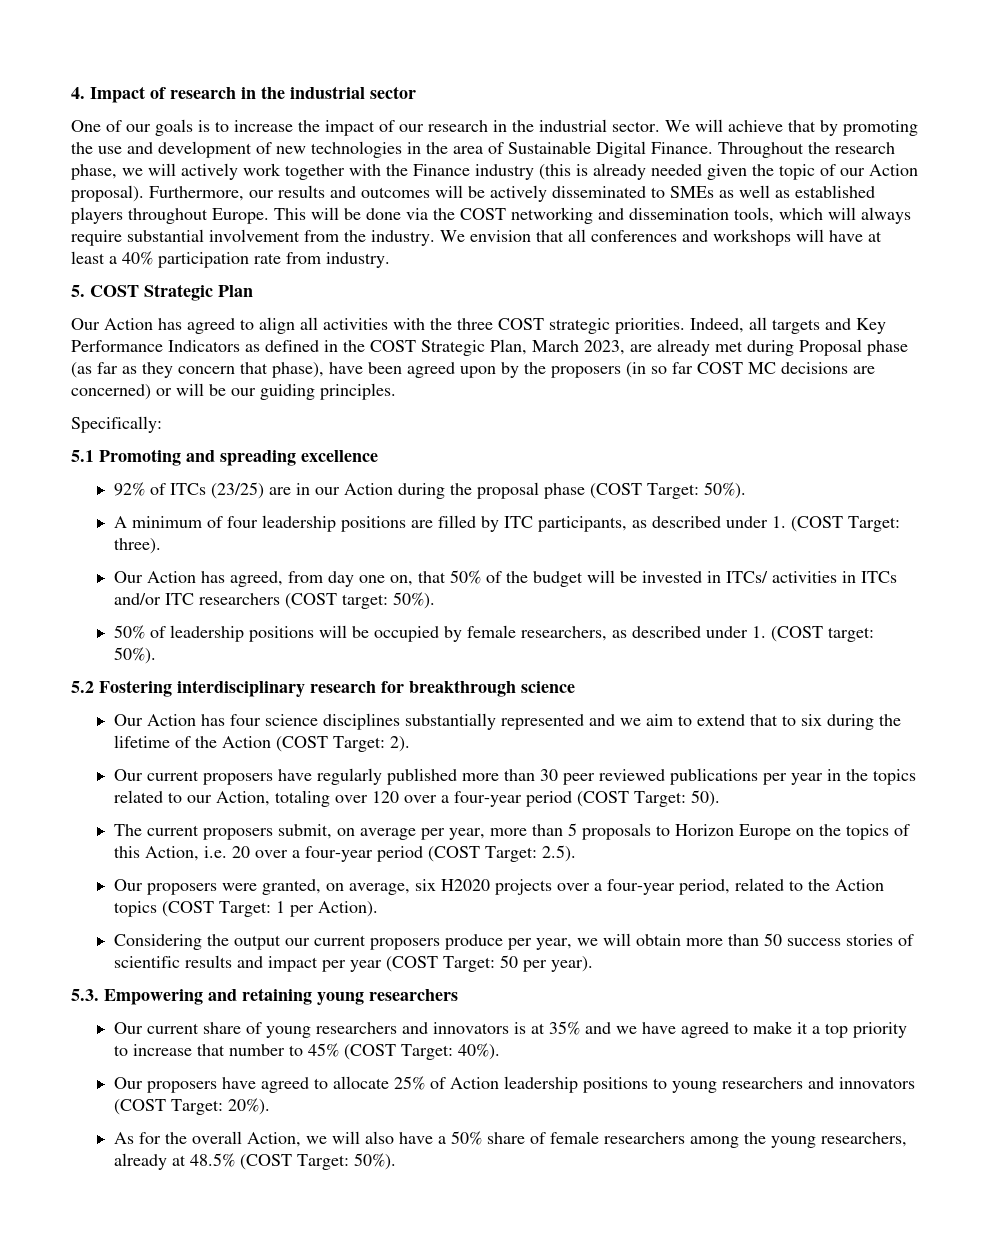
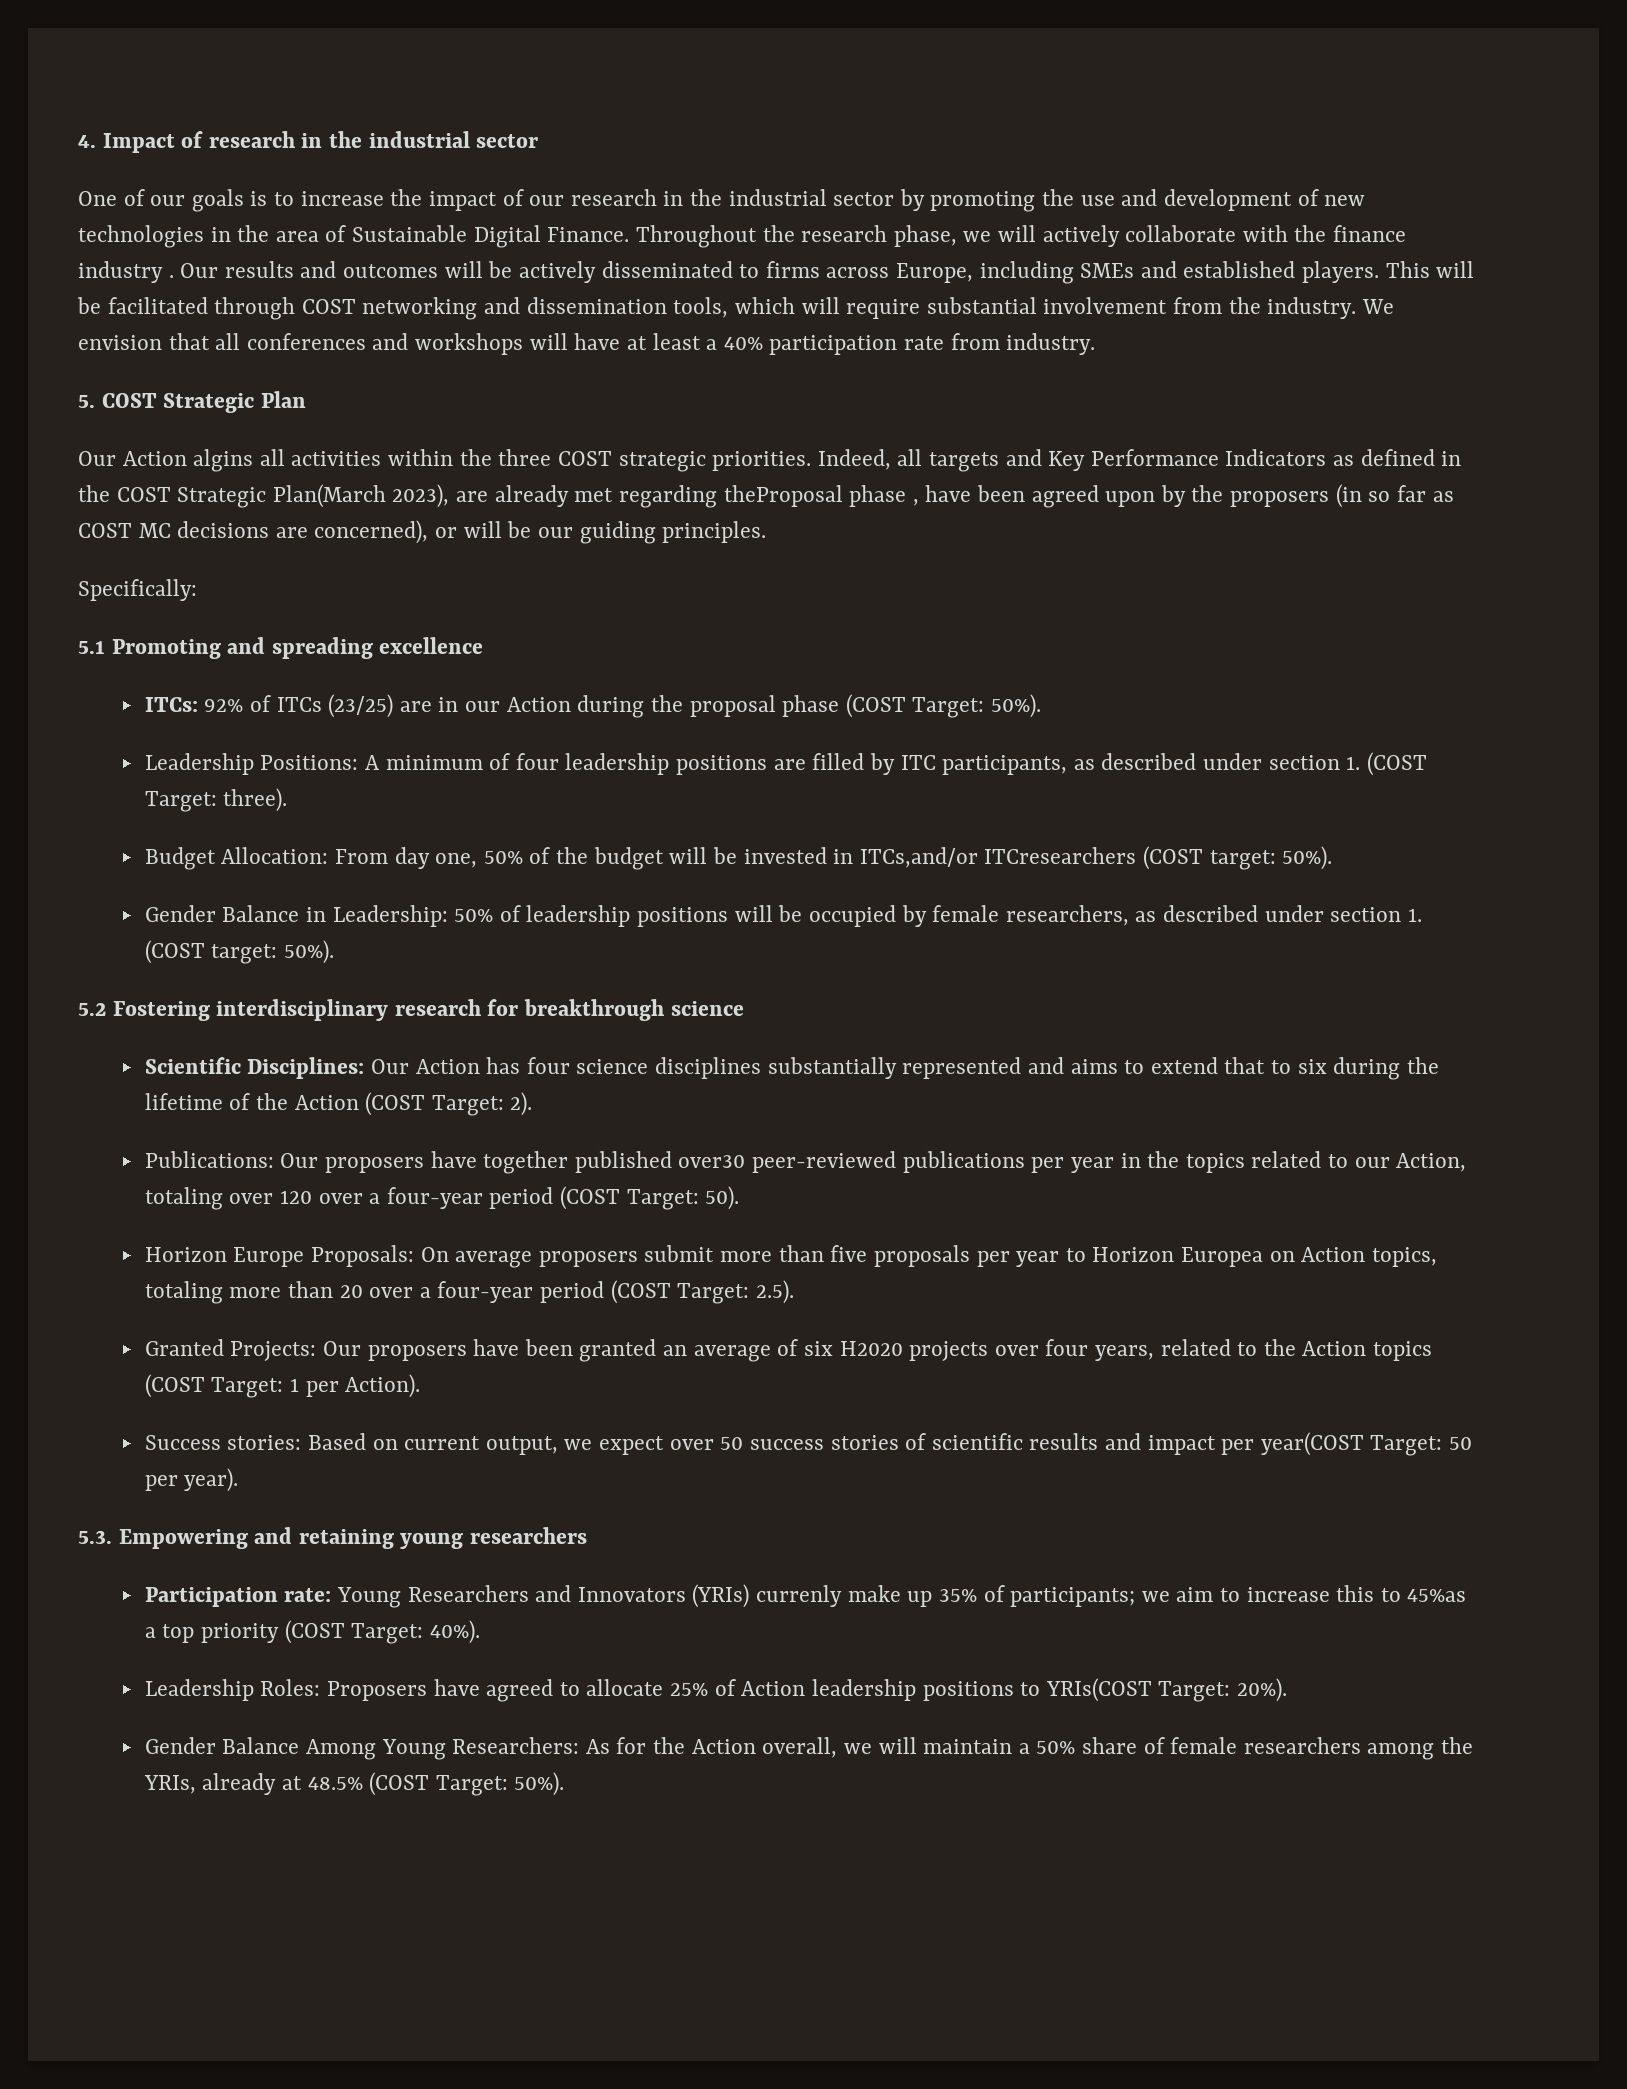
- One of our goals is to increase the impact of our research in the industrial sector. We will achieve that by promoting the use and development of new technologies in the area of Sustainable Digital Finance.
+ One of our goals is to increase the impact of our research in the industrial sector by promoting the use and development of new technologies in the area of Sustainable Digital Finance.
- Throughout the research phase, we will actively work together with the Finance industry (this is already needed given the topic of our Action proposal). Furthermore, our results and outcomes will be actively disseminated to SMEs as well as established players throughout Europe. This will be done via the COST networking and dissemination tools, which will always require substantial involvement from the industry.
+ Throughout the research phase, we will actively collaborate with the finance industry . Our results and outcomes will be actively disseminated to firms across Europe, including SMEs and established players. This will be facilitated through COST networking and dissemination tools, which will require substantial involvement from the industry.
- Our Action has agreed to align all activities with the three COST strategic priorities.
+ Our Action algins all activities within the three COST strategic priorities.
- Indeed, all targets and Key Performance Indicators as defined in the COST Strategic Plan, March 2023, are already met during Proposal phase (as far as they concern that phase), have been agreed upon by the proposers (in so far COST MC decisions are concerned) or will be our guiding principles.
+ Indeed, all targets and Key Performance Indicators as defined in the COST Strategic Plan(March 2023), are already met regarding theProposal phase , have been agreed upon by the proposers (in so far as COST MC decisions are concerned), or will be our guiding principles.
- 92% of ITCs (23/25) are in our Action during the proposal phase (COST Target: 50%).
+ ITCs: 92% of ITCs (23/25) are in our Action during the proposal phase (COST Target: 50%).
- A minimum of four leadership positions are filled by ITC participants, as described under 1. (COST Target: three).
+ Leadership Positions: A minimum of four leadership positions are filled by ITC participants, as described under section 1. (COST Target: three).
- Our Action has agreed, from day one on, that 50% of the budget will be invested in ITCs/ activities in ITCs and/or ITC researchers (COST target: 50%).
- 50% of leadership positions will be occupied by female researchers, as described under 1. (COST target: 50%).
+ Budget Allocation: From day one, 50% of the budget will be invested in ITCs,and/or ITCresearchers (COST target: 50%).
+ Gender Balance in Leadership: 50% of leadership positions will be occupied by female researchers, as described under section 1. (COST target: 50%).
- Our Action has four science disciplines substantially represented and we aim to extend that to six during the lifetime of the Action (COST Target: 2).
+ Scientific Disciplines: Our Action has four science disciplines substantially represented and aims to extend that to six during the lifetime of the Action (COST Target: 2).
- Our current proposers have regularly published more than 30 peer reviewed publications per year in the topics related to our Action, totaling over 120 over a four-year period (COST Target: 50).
+ Publications: Our proposers have together published over30 peer-reviewed publications per year in the topics related to our Action, totaling over 120 over a four-year period (COST Target: 50).
- The current proposers submit, on average per year, more than 5 proposals to Horizon Europe on the topics of this Action, i.e. 20 over a four-year period (COST Target: 2.5).
+ Horizon Europe Proposals: On average proposers submit more than five proposals per year to Horizon Europea on Action topics, totaling more than 20 over a four-year period (COST Target: 2.5).
- Our proposers were granted, on average, six H2020 projects over a four-year period, related to the Action topics (COST Target: 1 per Action).
+ Granted Projects: Our proposers have been granted an average of six H2020 projects over four years, related to the Action topics (COST Target: 1 per Action).
- Considering the output our current proposers produce per year, we will obtain more than 50 success stories of scientific results and impact per year (COST Target: 50 per year).
+ Success stories: Based on current output, we expect over 50 success stories of scientific results and impact per year(COST Target: 50 per year).
- Our current share of young researchers and innovators is at 35% and we have agreed to make it a top priority to increase that number to 45% (COST Target: 40%).
+ Participation rate: Young Researchers and Innovators (YRIs) currenly make up 35% of participants; we aim to increase this to 45%as a top priority (COST Target: 40%).
- Our proposers have agreed to allocate 25% of Action leadership positions to young researchers and innovators (COST Target: 20%).
- As for the overall Action, we will also have a 50% share of female researchers among the young researchers, already at 48.5% (COST Target: 50%).
+ Leadership Roles: Proposers have agreed to allocate 25% of Action leadership positions to YRIs(COST Target: 20%).
+ Gender Balance Among Young Researchers: As for the Action overall, we will maintain a 50% share of female researchers among the YRIs, already at 48.5% (COST Target: 50%).

